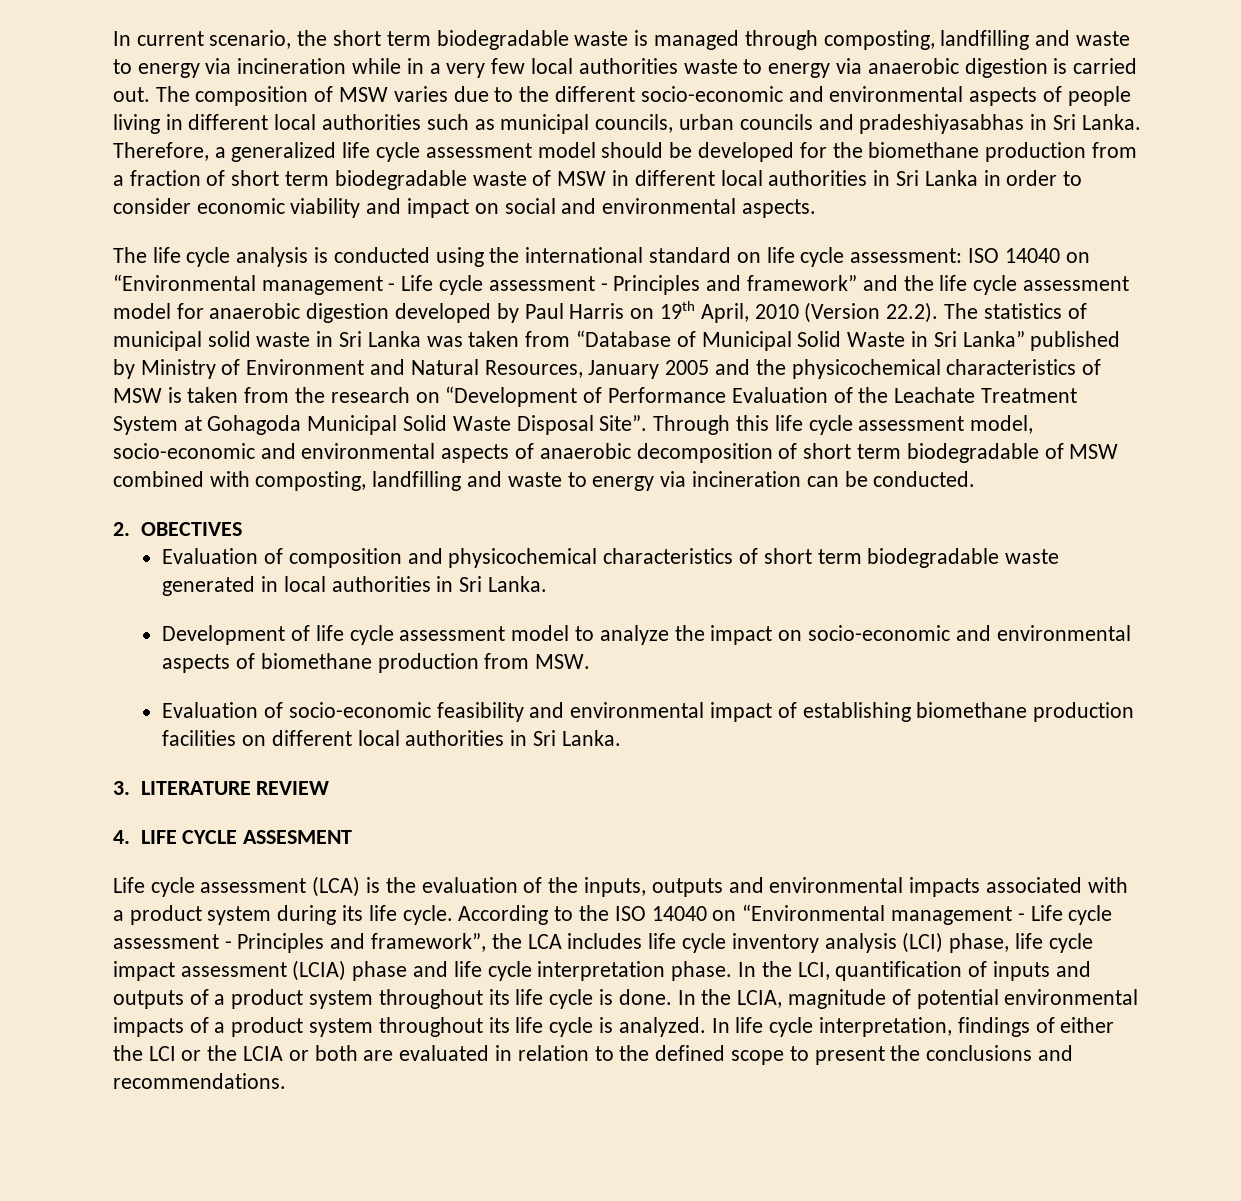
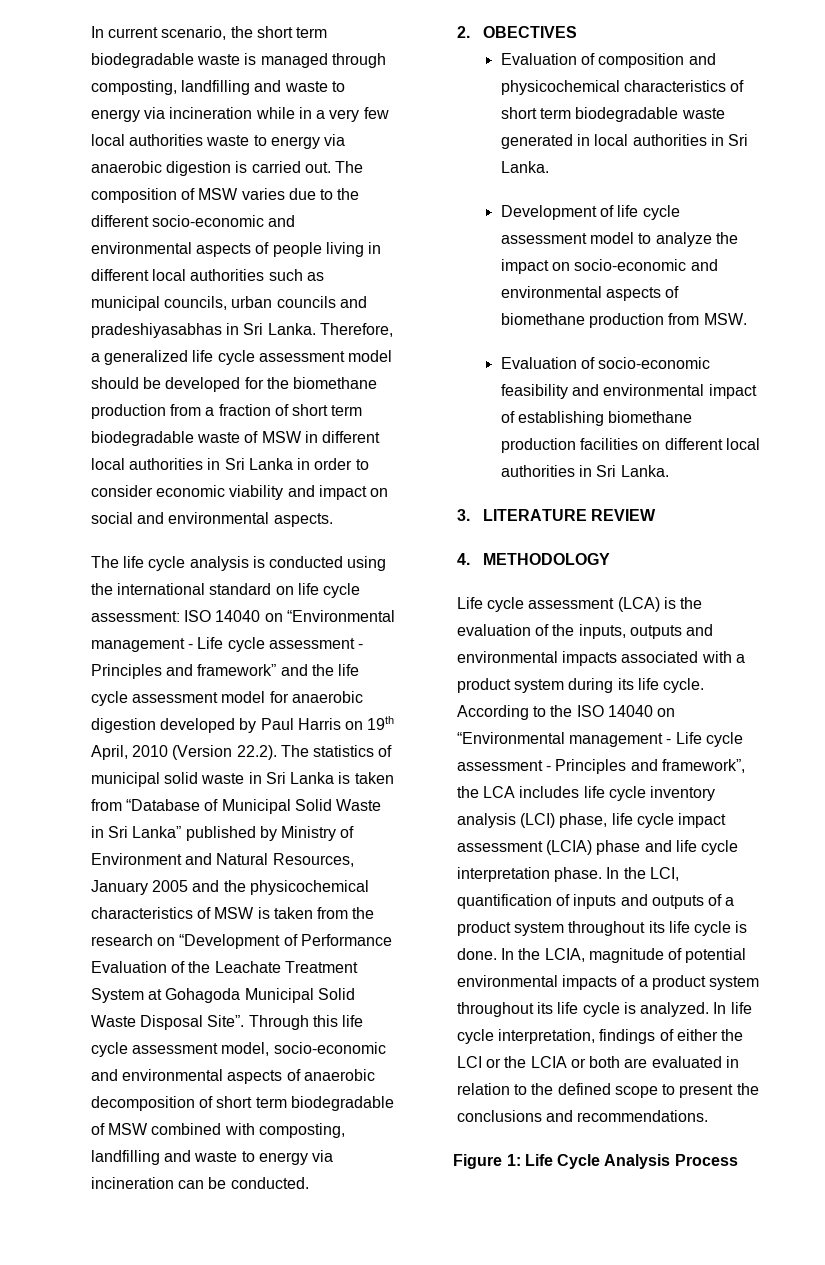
- ISO 14040 on “Environmental management - Life cycle assessment - Principles and framework” and the life cycle assessment model for anaerobic digestion developed by Paul Harris on 19th April, 2010 (Version 22.2). The statistics of municipal solid waste in Sri Lanka was taken from “Database of Municipal Solid Waste in Sri Lanka” published by Ministry of Environment and Natural Resources, January 2005 and the physicochemical characteristics of MSW is taken from the research on “Development of Performance Evaluation of the Leachate Treatment System at Gohagoda Municipal Solid Waste Disposal Site”.
+ ISO 14040 on “Environmental management - Life cycle assessment - Principles and framework” and the life cycle assessment model for anaerobic digestion developed by Paul Harris on 19th April, 2010 (Version 22.2). The statistics of municipal solid waste in Sri Lanka is taken from “Database of Municipal Solid Waste in Sri Lanka” published by Ministry of Environment and Natural Resources, January 2005 and the physicochemical characteristics of MSW is taken from the research on “Development of Performance Evaluation of the Leachate Treatment System at Gohagoda Municipal Solid Waste Disposal Site”.
- 4. LIFE CYCLE ASSESMENT
+ 4. METHODOLOGY
+ Figure 1: Life Cycle Analysis Process

